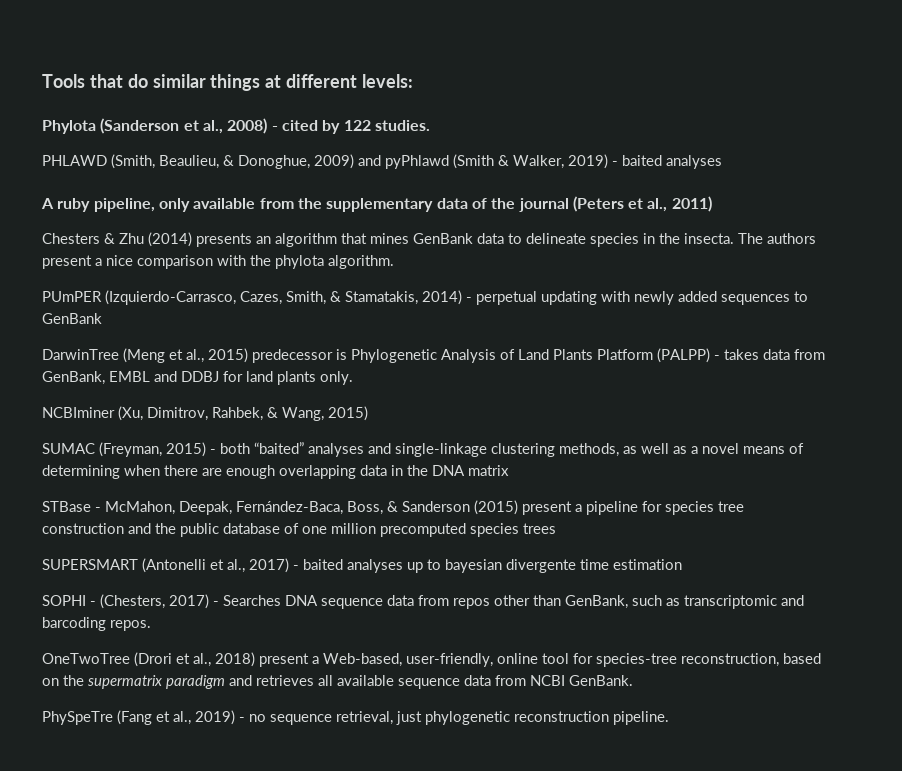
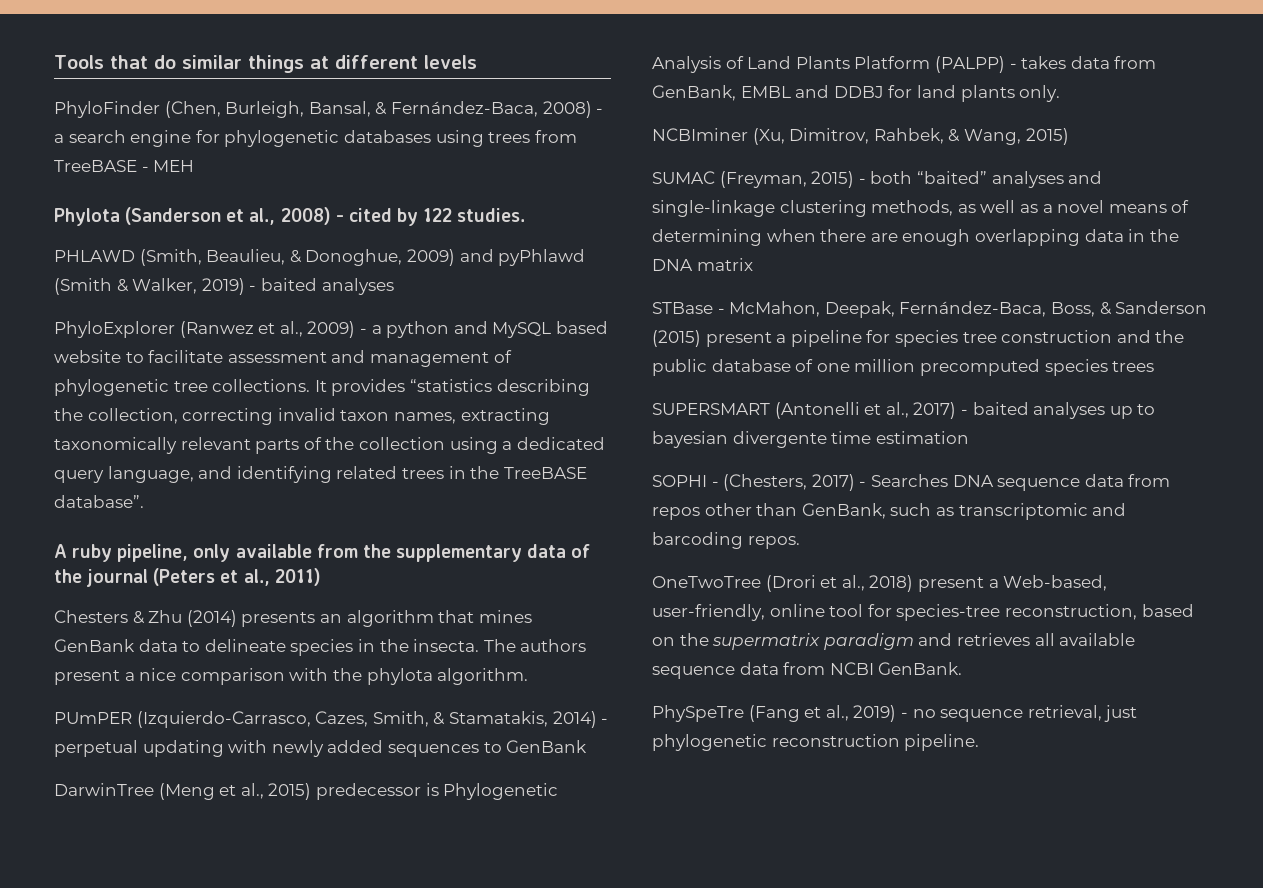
- Tools that do similar things at different levels:
+ Tools that do similar things at different levels
+ PhyloFinder (Chen, Burleigh, Bansal, & Fernández-Baca, 2008) - a search engine for phylogenetic databases using trees from TreeBASE - MEH
+ PhyloExplorer (Ranwez et al., 2009) - a python and MySQL based website to facilitate assessment and management of phylogenetic tree collections. It provides “statistics describing the collection, correcting invalid taxon names, extracting taxonomically relevant parts of the collection using a dedicated query language, and identifying related trees in the TreeBASE database”.

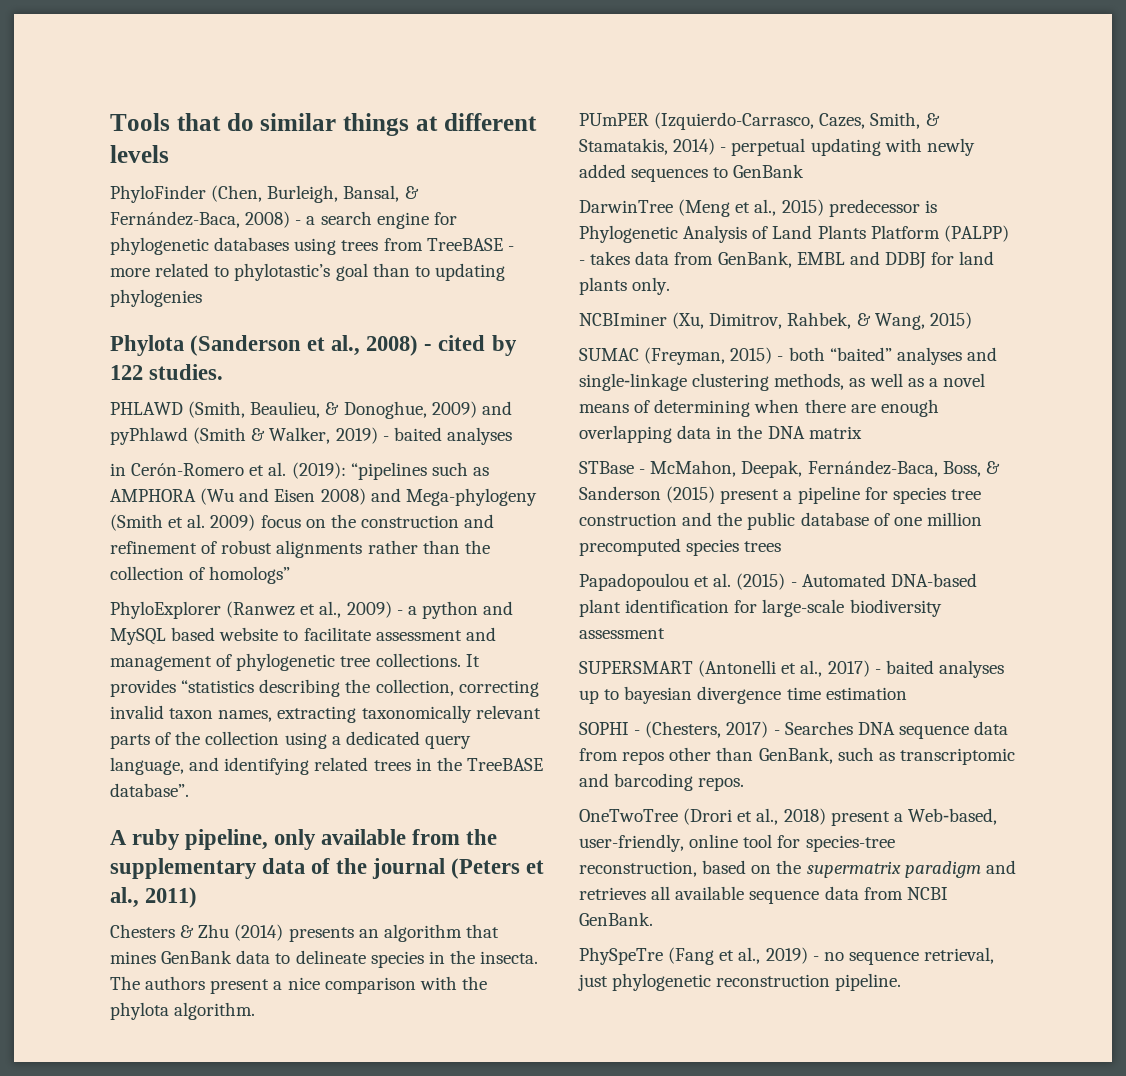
- PhyloFinder (Chen, Burleigh, Bansal, & Fernández-Baca, 2008) - a search engine for phylogenetic databases using trees from TreeBASE - MEH
+ PhyloFinder (Chen, Burleigh, Bansal, & Fernández-Baca, 2008) - a search engine for phylogenetic databases using trees from TreeBASE - more related to phylotastic’s goal than to updating phylogenies
+ in Cerón-Romero et al. (2019): “pipelines such as AMPHORA (Wu and Eisen 2008) and Mega-phylogeny (Smith et al. 2009) focus on the construction and refinement of robust alignments rather than the collection of homologs”
+ Papadopoulou et al. (2015) - Automated DNA-based plant identification for large-scale biodiversity assessment
- SUPERSMART (Antonelli et al., 2017) - baited analyses up to bayesian divergente time estimation
+ SUPERSMART (Antonelli et al., 2017) - baited analyses up to bayesian divergence time estimation

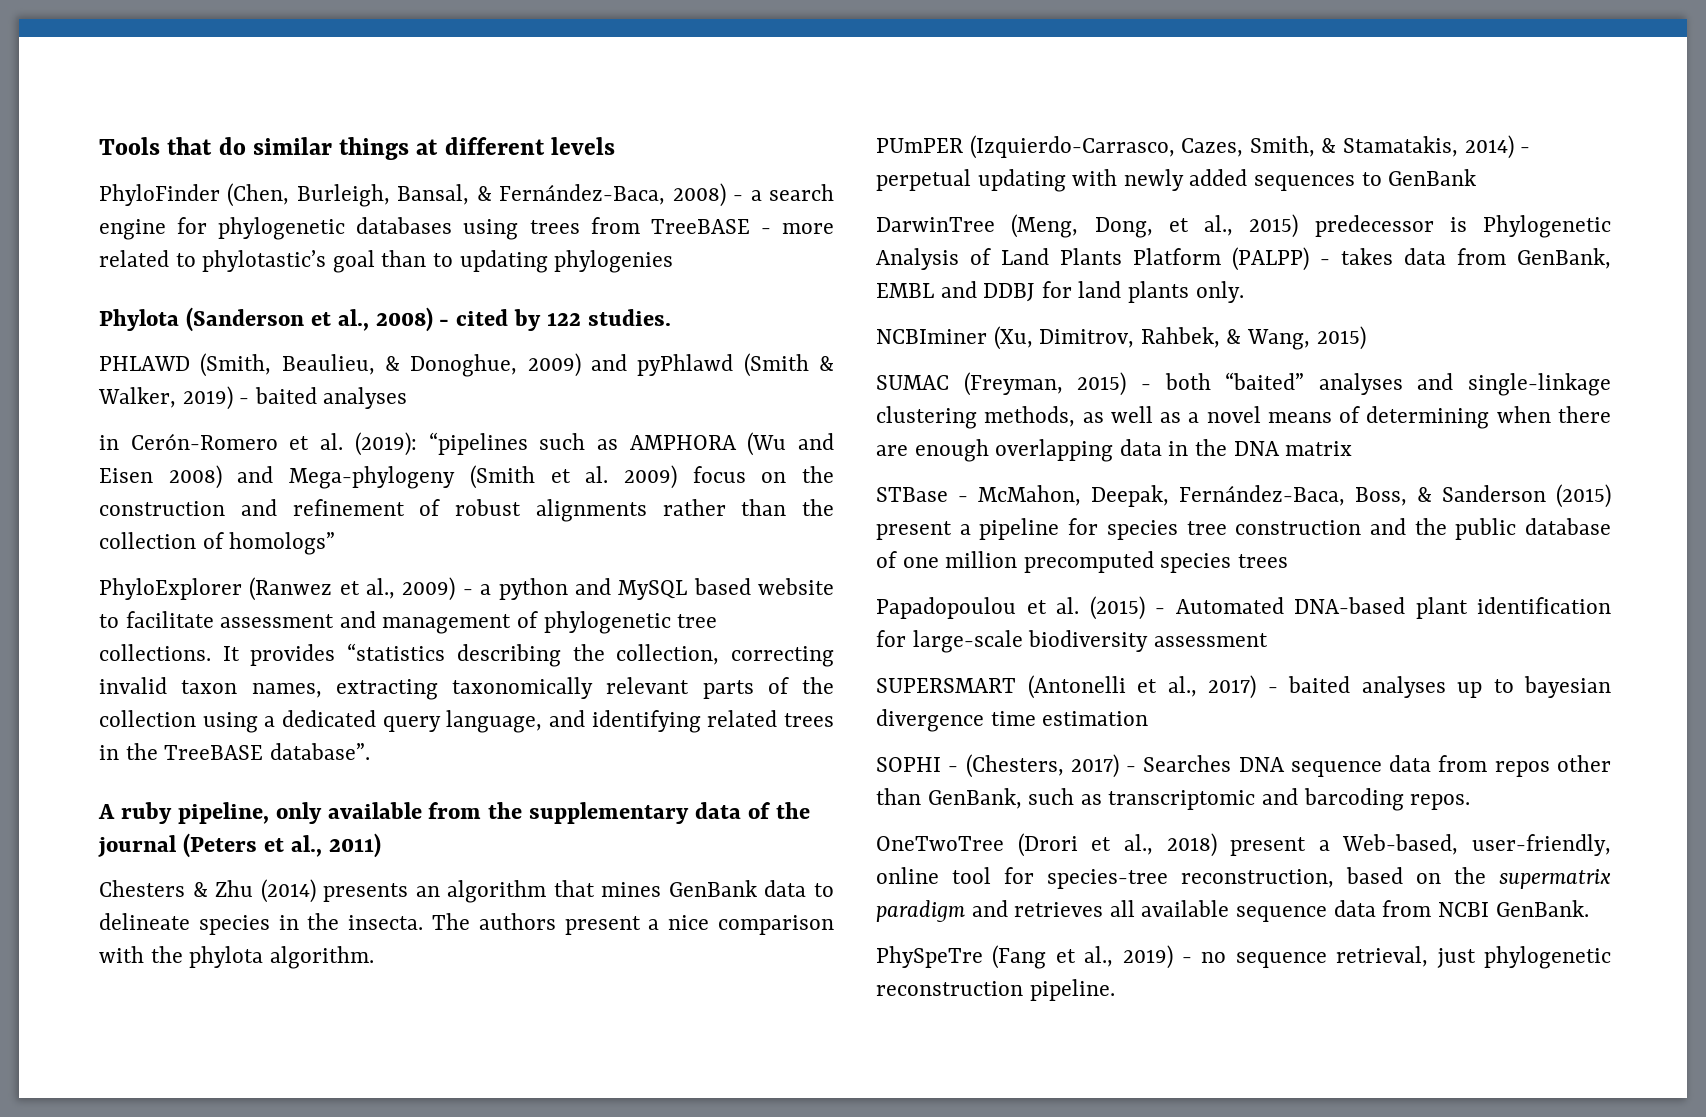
- DarwinTree (Meng et al., 2015) predecessor is Phylogenetic Analysis of Land Plants Platform (PALPP) - takes data from GenBank, EMBL and DDBJ for land plants only.
+ DarwinTree (Meng, Dong, et al., 2015) predecessor is Phylogenetic Analysis of Land Plants Platform (PALPP) - takes data from GenBank, EMBL and DDBJ for land plants only.

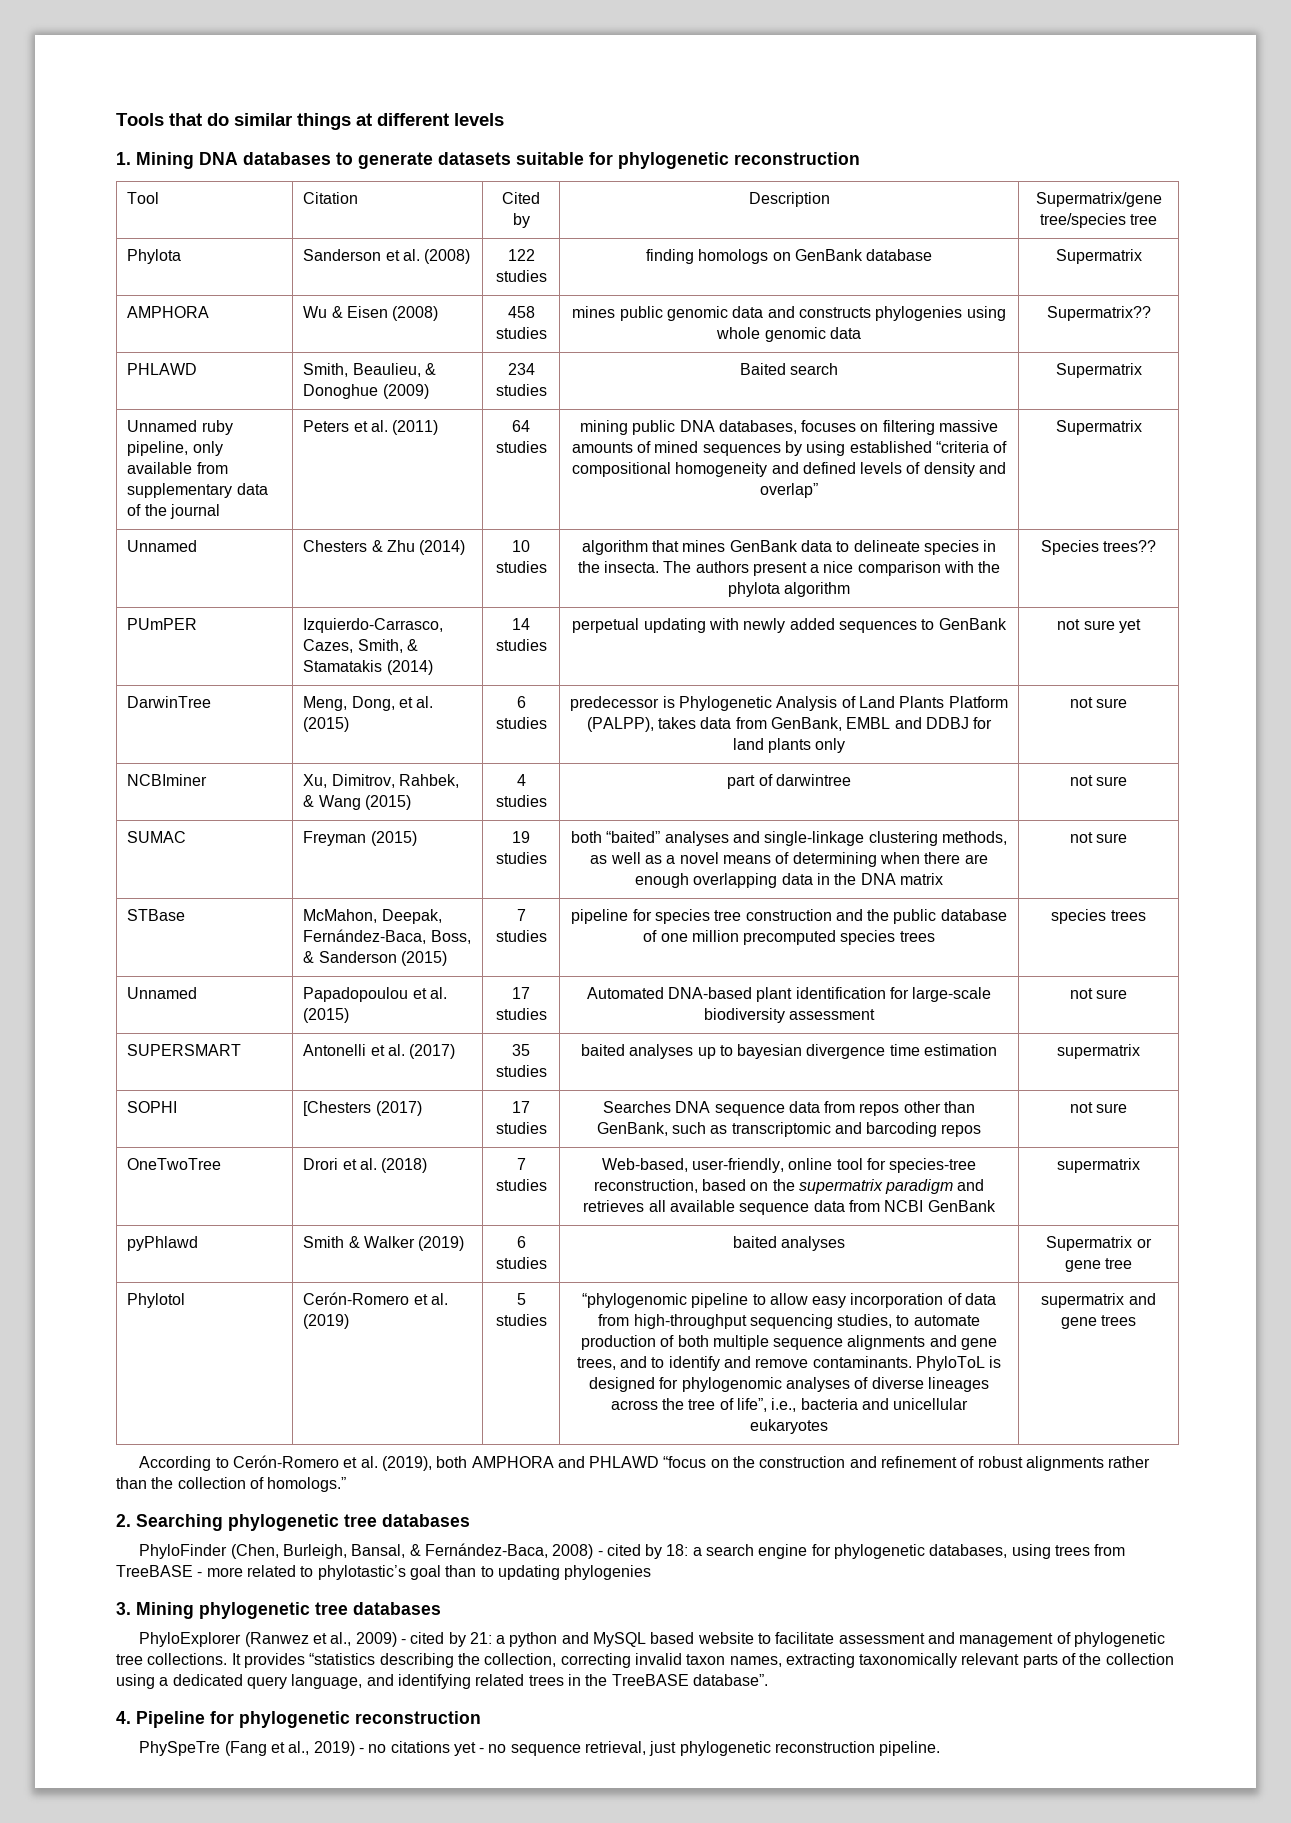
+ 1. Mining DNA databases to generate datasets suitable for phylogenetic reconstruction
+ Tool | Citation | Cited by | Description | Supermatrix/gene tree/species tree
+ Phylota | Sanderson et al. (2008) | 122 studies | finding homologs on GenBank database | Supermatrix
+ AMPHORA | Wu & Eisen (2008) | 458 studies | mines public genomic data and constructs phylogenies using whole genomic data | Supermatrix??
+ PHLAWD | Smith, Beaulieu, & Donoghue (2009) | 234 studies | Baited search | Supermatrix
+ Unnamed ruby pipeline, only available from supplementary data of the journal | Peters et al. (2011) | 64 studies | mining public DNA databases, focuses on filtering massive amounts of mined sequences by using established “criteria of compositional homogeneity and defined levels of density and overlap” | Supermatrix
+ Unnamed | Chesters & Zhu (2014) | 10 studies | algorithm that mines GenBank data to delineate species in the insecta. The authors present a nice comparison with the phylota algorithm | Species trees??
+ PUmPER | Izquierdo-Carrasco, Cazes, Smith, & Stamatakis (2014) | 14 studies | perpetual updating with newly added sequences to GenBank | not sure yet
+ DarwinTree | Meng, Dong, et al. (2015) | 6 studies | predecessor is Phylogenetic Analysis of Land Plants Platform (PALPP), takes data from GenBank, EMBL and DDBJ for land plants only | not sure
+ NCBIminer | Xu, Dimitrov, Rahbek, & Wang (2015) | 4 studies | part of darwintree | not sure
+ SUMAC | Freyman (2015) | 19 studies | both “baited” analyses and single‐linkage clustering methods, as well as a novel means of determining when there are enough overlapping data in the DNA matrix | not sure
+ STBase | McMahon, Deepak, Fernández-Baca, Boss, & Sanderson (2015) | 7 studies | pipeline for species tree construction and the public database of one million precomputed species trees | species trees
+ Unnamed | Papadopoulou et al. (2015) | 17 studies | Automated DNA-based plant identification for large-scale biodiversity assessment | not sure
+ SUPERSMART | Antonelli et al. (2017) | 35 studies | baited analyses up to bayesian divergence time estimation | supermatrix
+ SOPHI | [Chesters (2017) | 17 studies | Searches DNA sequence data from repos other than GenBank, such as transcriptomic and barcoding repos | not sure
+ OneTwoTree | Drori et al. (2018) | 7 studies | Web‐based, user-friendly, online tool for species-tree reconstruction, based on the supermatrix paradigm and retrieves all available sequence data from NCBI GenBank | supermatrix
+ pyPhlawd | Smith & Walker (2019) | 6 studies | baited analyses | Supermatrix or gene tree
+ Phylotol | Cerón-Romero et al. (2019) | 5 studies | “phylogenomic pipeline to allow easy incorporation of data from high-throughput sequencing studies, to automate production of both multiple sequence alignments and gene trees, and to identify and remove contaminants. PhyloToL is designed for phylogenomic analyses of diverse lineages across the tree of life”, i.e., bacteria and unicellular eukaryotes | supermatrix and gene trees
+ According to Cerón-Romero et al. (2019), both AMPHORA and PHLAWD “focus on the construction and refinement of robust alignments rather than the collection of homologs.”
+ 2. Searching phylogenetic tree databases
- PhyloFinder (Chen, Burleigh, Bansal, & Fernández-Baca, 2008) - a search engine for phylogenetic databases using trees from TreeBASE - more related to phylotastic’s goal than to updating phylogenies
+ PhyloFinder (Chen, Burleigh, Bansal, & Fernández-Baca, 2008) - cited by 18: a search engine for phylogenetic databases, using trees from TreeBASE - more related to phylotastic’s goal than to updating phylogenies
- Phylota (Sanderson et al., 2008) - cited by 122 studies.
- PHLAWD (Smith, Beaulieu, & Donoghue, 2009) and pyPhlawd (Smith & Walker, 2019) - baited analyses
- in Cerón-Romero et al. (2019): “pipelines such as AMPHORA (Wu and Eisen 2008) and Mega-phylogeny (Smith et al. 2009) focus on the construction and refinement of robust alignments rather than the collection of homologs”
+ 3. Mining phylogenetic tree databases
- PhyloExplorer (Ranwez et al., 2009) - a python and MySQL based website to facilitate assessment and management of phylogenetic tree collections.
+ PhyloExplorer (Ranwez et al., 2009) - cited by 21: a python and MySQL based website to facilitate assessment and management of phylogenetic tree collections.
- A ruby pipeline, only available from the supplementary data of the journal (Peters et al., 2011)
- Chesters & Zhu (2014) presents an algorithm that mines GenBank data to delineate species in the insecta. The authors present a nice comparison with the phylota algorithm.
- PUmPER (Izquierdo-Carrasco, Cazes, Smith, & Stamatakis, 2014) - perpetual updating with newly added sequences to GenBank
- DarwinTree (Meng, Dong, et al., 2015) predecessor is Phylogenetic Analysis of Land Plants Platform (PALPP) - takes data from GenBank, EMBL and DDBJ for land plants only.
- NCBIminer (Xu, Dimitrov, Rahbek, & Wang, 2015)
- SUMAC (Freyman, 2015) - both “baited” analyses and single‐linkage clustering methods, as well as a novel means of determining when there are enough overlapping data in the DNA matrix
- STBase - McMahon, Deepak, Fernández-Baca, Boss, & Sanderson (2015) present a pipeline for species tree construction and the public database of one million precomputed species trees
- Papadopoulou et al. (2015) - Automated DNA-based plant identification for large-scale biodiversity assessment
- SUPERSMART (Antonelli et al., 2017) - baited analyses up to bayesian divergence time estimation
- SOPHI - (Chesters, 2017) - Searches DNA sequence data from repos other than GenBank, such as transcriptomic and barcoding repos.
- OneTwoTree (Drori et al., 2018) present a Web‐based, user-friendly, online tool for species-tree reconstruction, based on the supermatrix paradigm and retrieves all available sequence data from NCBI GenBank.
+ 4. Pipeline for phylogenetic reconstruction
- PhySpeTre (Fang et al., 2019) - no sequence retrieval, just phylogenetic reconstruction pipeline.
+ PhySpeTre (Fang et al., 2019) - no citations yet - no sequence retrieval, just phylogenetic reconstruction pipeline.

